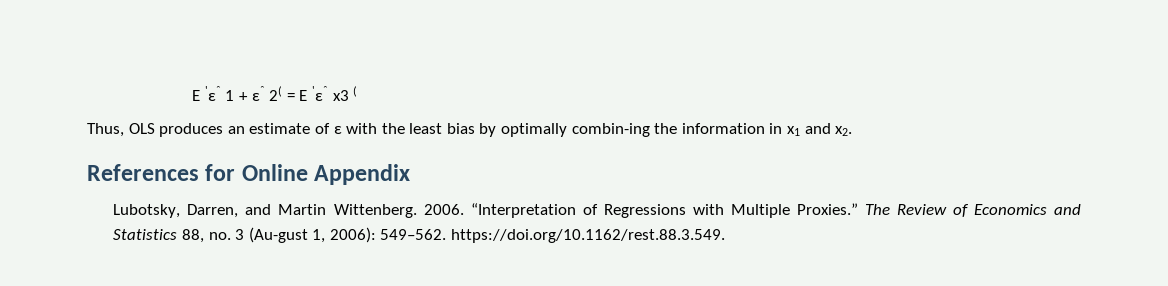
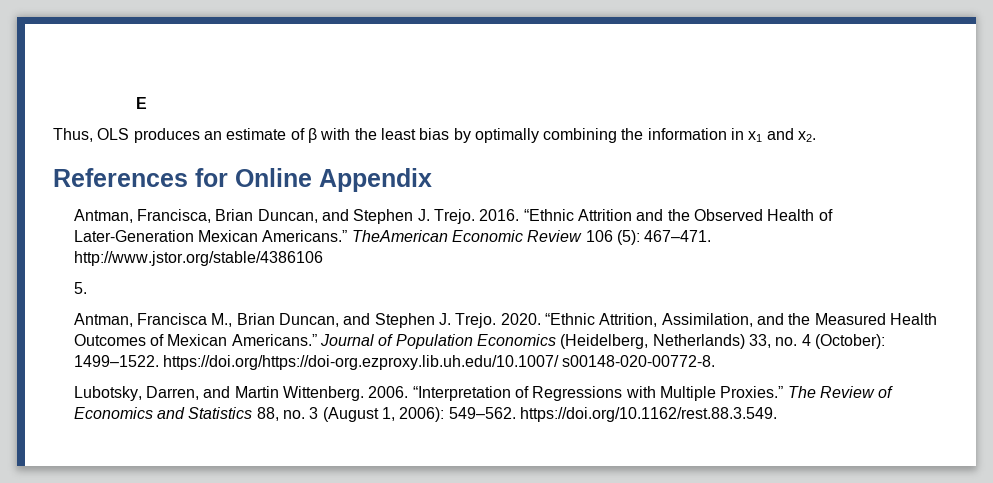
- E 'εˆ 1 + εˆ 2( = E 'εˆ x3 (
+ E
- Thus, OLS produces an estimate of ε with the least bias by optimally combin-ing the information in x1 and x2.
+ Thus, OLS produces an estimate of β with the least bias by optimally combining the information in x1 and x2.
+ Antman, Francisca, Brian Duncan, and Stephen J. Trejo. 2016. “Ethnic Attrition and the Observed Health of Later-Generation Mexican Americans.” TheAmerican Economic Review 106 (5): 467–471. http://www.jstor.org/stable/4386106
+ 5.
+ Antman, Francisca M., Brian Duncan, and Stephen J. Trejo. 2020. “Ethnic Attrition, Assimilation, and the Measured Health Outcomes of Mexican Americans.” Journal of Population Economics (Heidelberg, Netherlands) 33, no. 4 (October): 1499–1522. https://doi.org/https://doi-org.ezproxy.lib.uh.edu/10.1007/ s00148-020-00772-8.
- The Review of Economics and Statistics 88, no. 3 (Au-gust 1, 2006): 549–562. https://doi.org/10.1162/rest.88.3.549.
+ The Review of Economics and Statistics 88, no. 3 (August 1, 2006): 549–562. https://doi.org/10.1162/rest.88.3.549.

